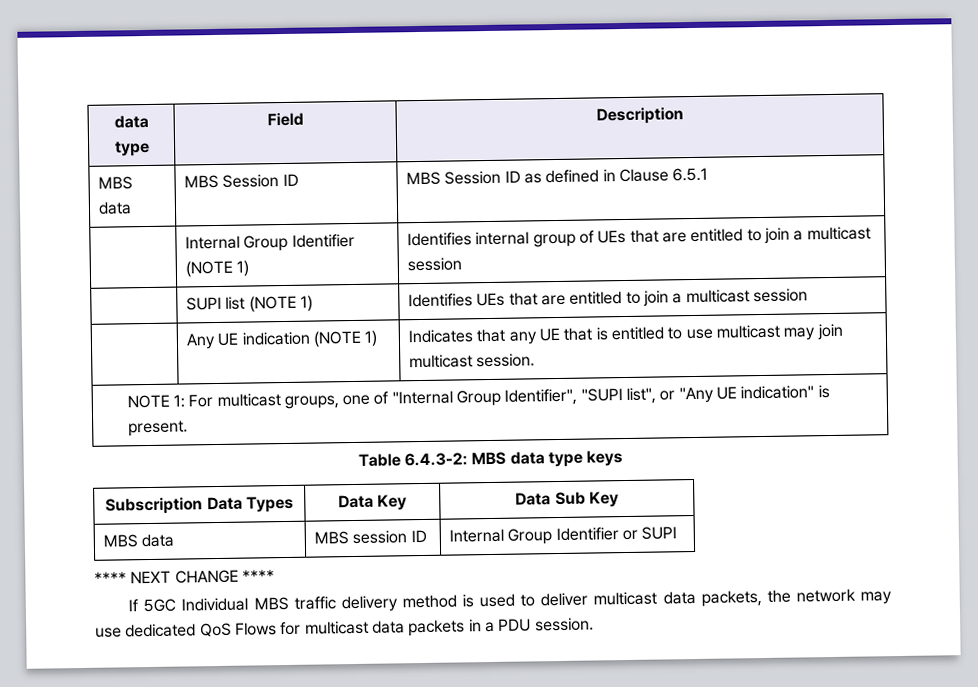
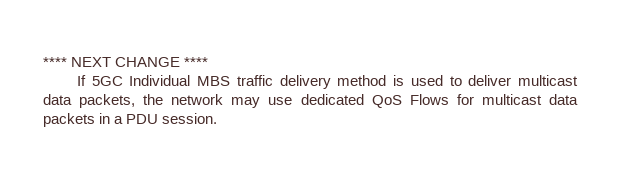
- data type | Field | Description
- MBS data | MBS Session ID | MBS Session ID as defined in Clause 6.5.1
- | Internal Group Identifier (NOTE 1) | Identifies internal group of UEs that are entitled to join a multicast session
- | SUPI list (NOTE 1) | Identifies UEs that are entitled to join a multicast session
- | Any UE indication (NOTE 1) | Indicates that any UE that is entitled to use multicast may join multicast session.
- NOTE 1: For multicast groups, one of "Internal Group Identifier", "SUPI list", or "Any UE indication" is present.
- Table 6.4.3-2: MBS data type keys
- Subscription Data Types | Data Key | Data Sub Key
- MBS data | MBS session ID | Internal Group Identifier or SUPI

